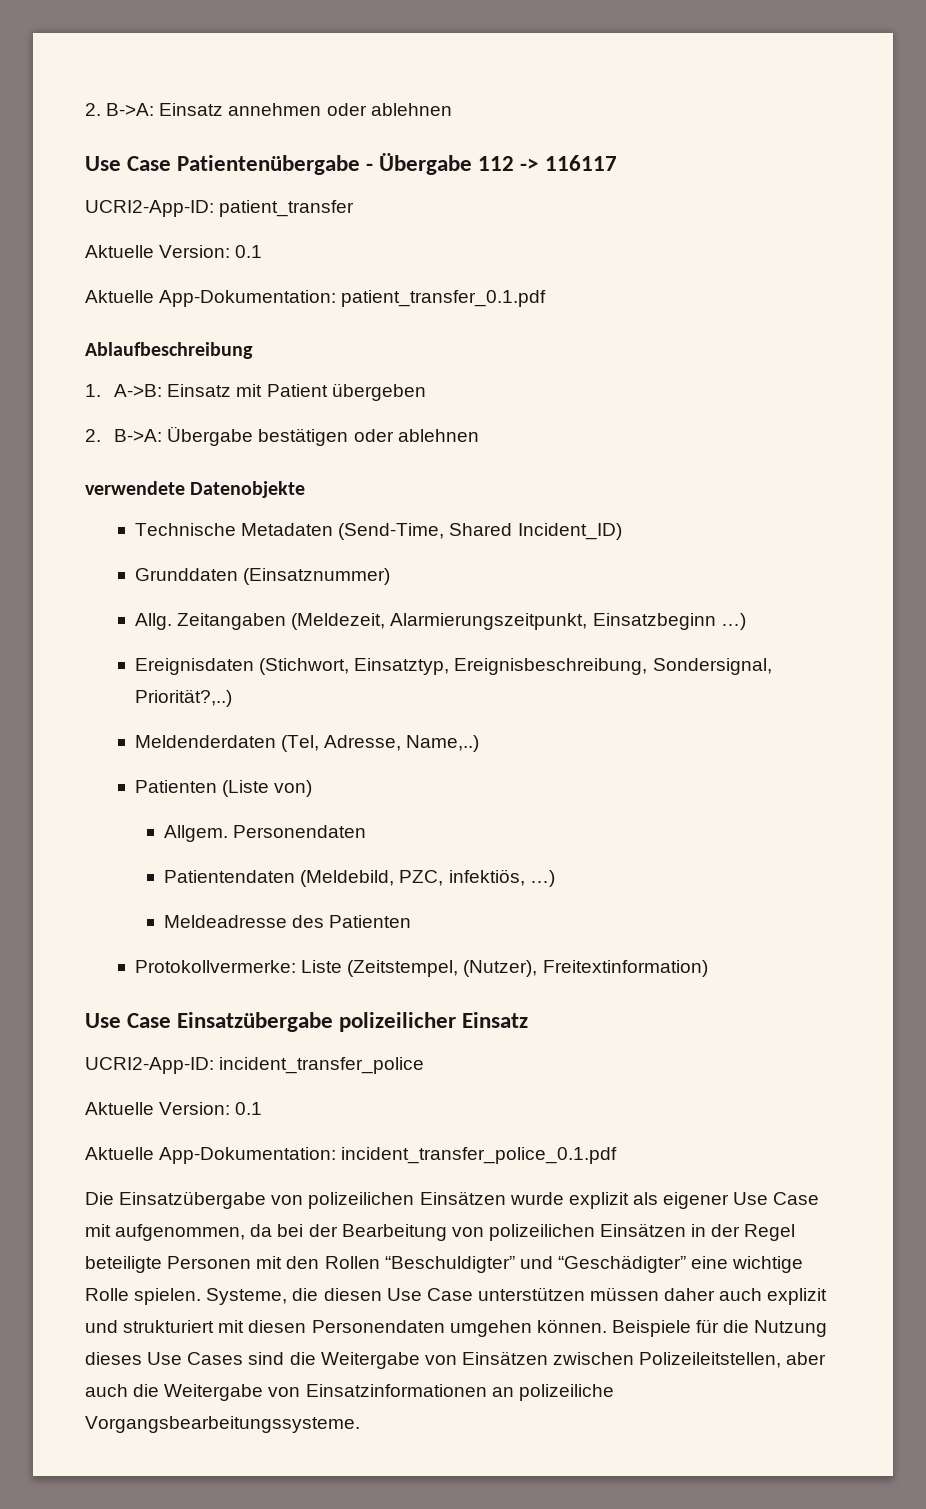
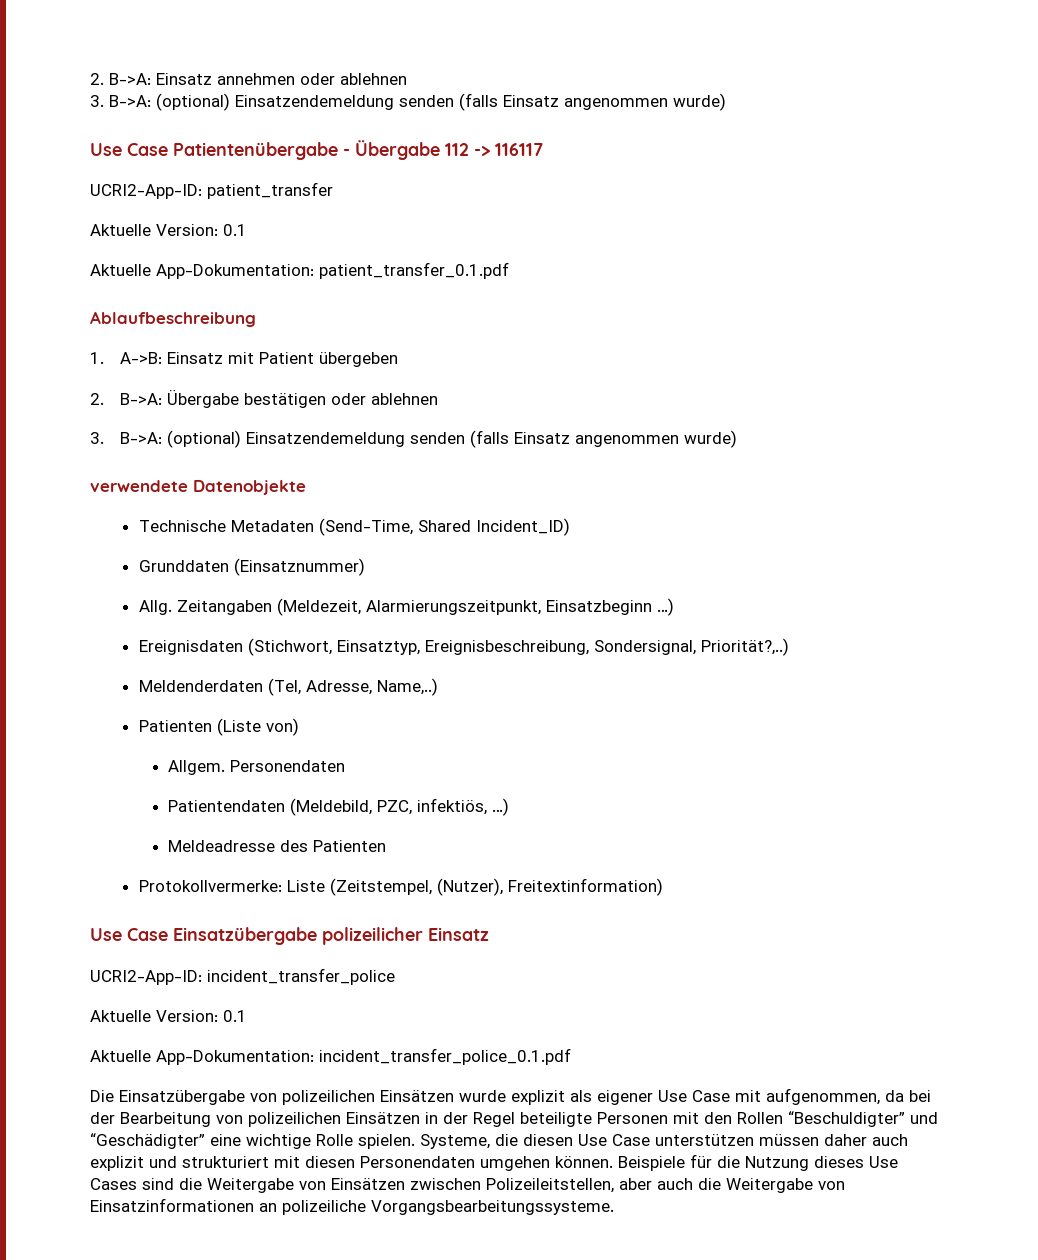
  2. B->A: Einsatz annehmen oder ablehnen
+ 3. B->A: (optional) Einsatzendemeldung senden (falls Einsatz angenommen wurde)
  2. B->A: Übergabe bestätigen oder ablehnen
+ 3. B->A: (optional) Einsatzendemeldung senden (falls Einsatz angenommen wurde)

